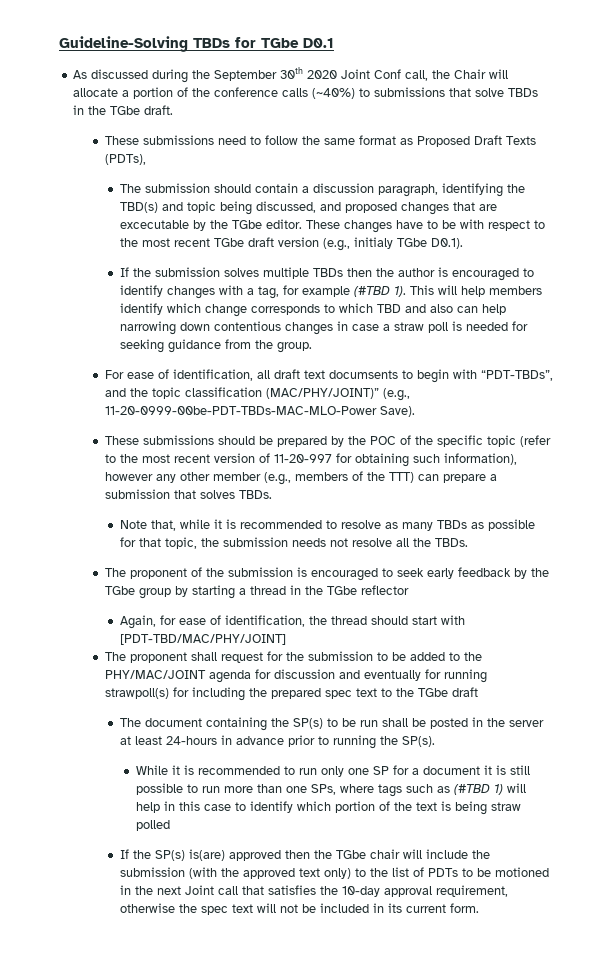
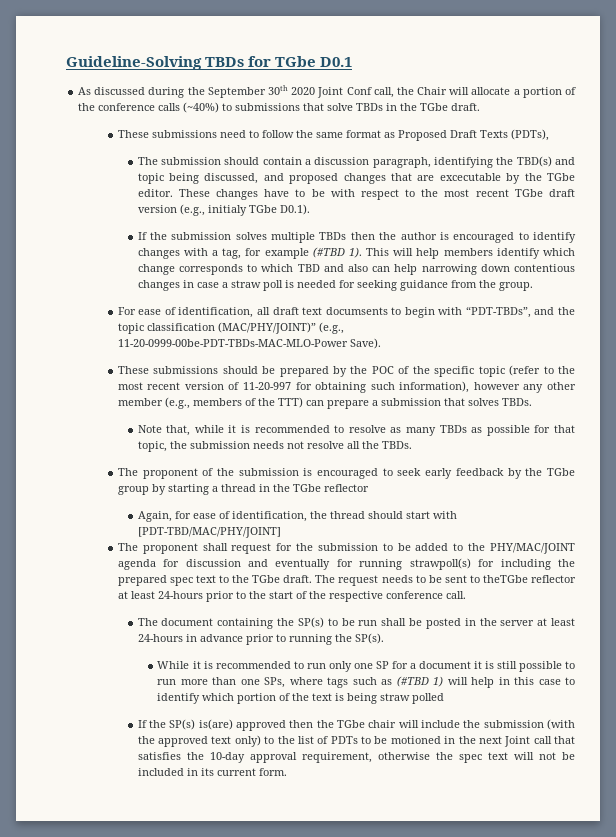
- The proponent shall request for the submission to be added to the PHY/MAC/JOINT agenda for discussion and eventually for running strawpoll(s) for including the prepared spec text to the TGbe draft
+ The proponent shall request for the submission to be added to the PHY/MAC/JOINT agenda for discussion and eventually for running strawpoll(s) for including the prepared spec text to the TGbe draft. The request needs to be sent to theTGbe reflector at least 24-hours prior to the start of the respective conference call.

